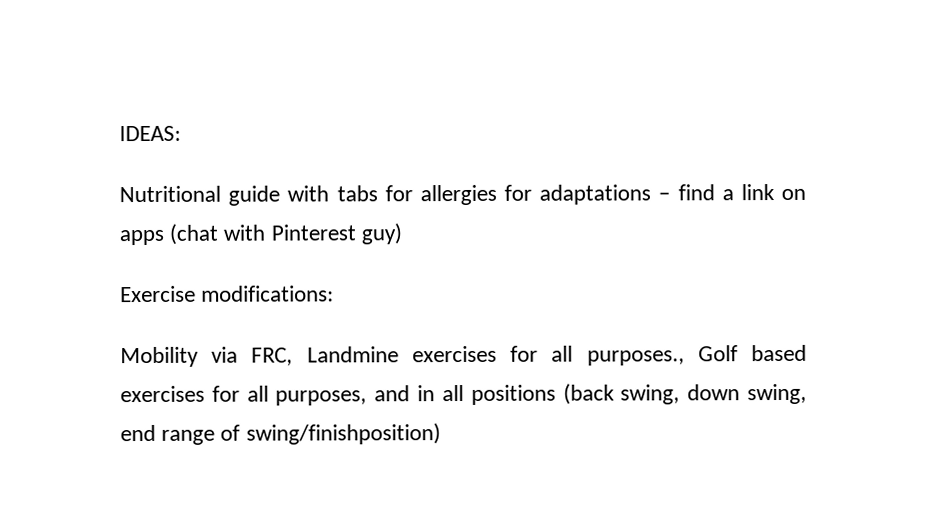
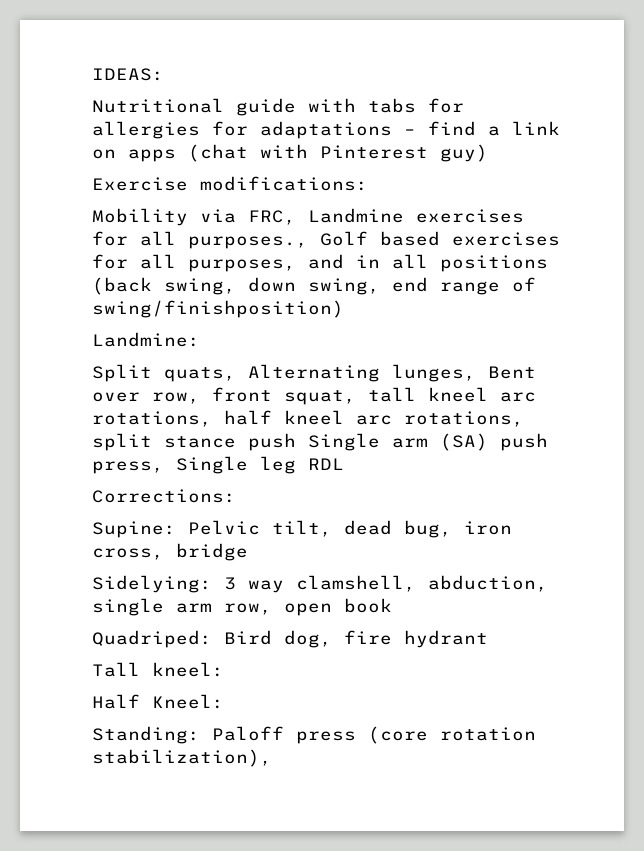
+ Landmine:
+ Split quats, Alternating lunges, Bent over row, front squat, tall kneel arc rotations, half kneel arc rotations, split stance push Single arm (SA) push press, Single leg RDL
+ Corrections:
+ Supine: Pelvic tilt, dead bug, iron cross, bridge
+ Sidelying: 3 way clamshell, abduction, single arm row, open book
+ Quadriped: Bird dog, fire hydrant
+ Tall kneel:
+ Half Kneel:
+ Standing: Paloff press (core rotation stabilization),

